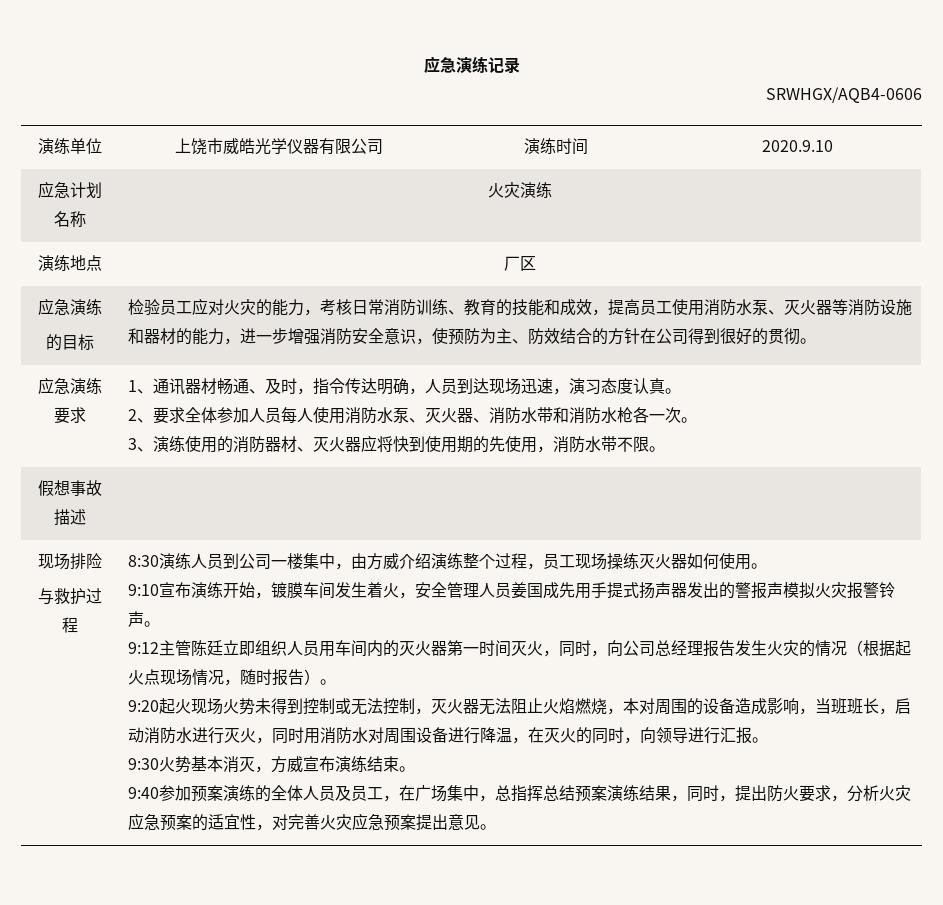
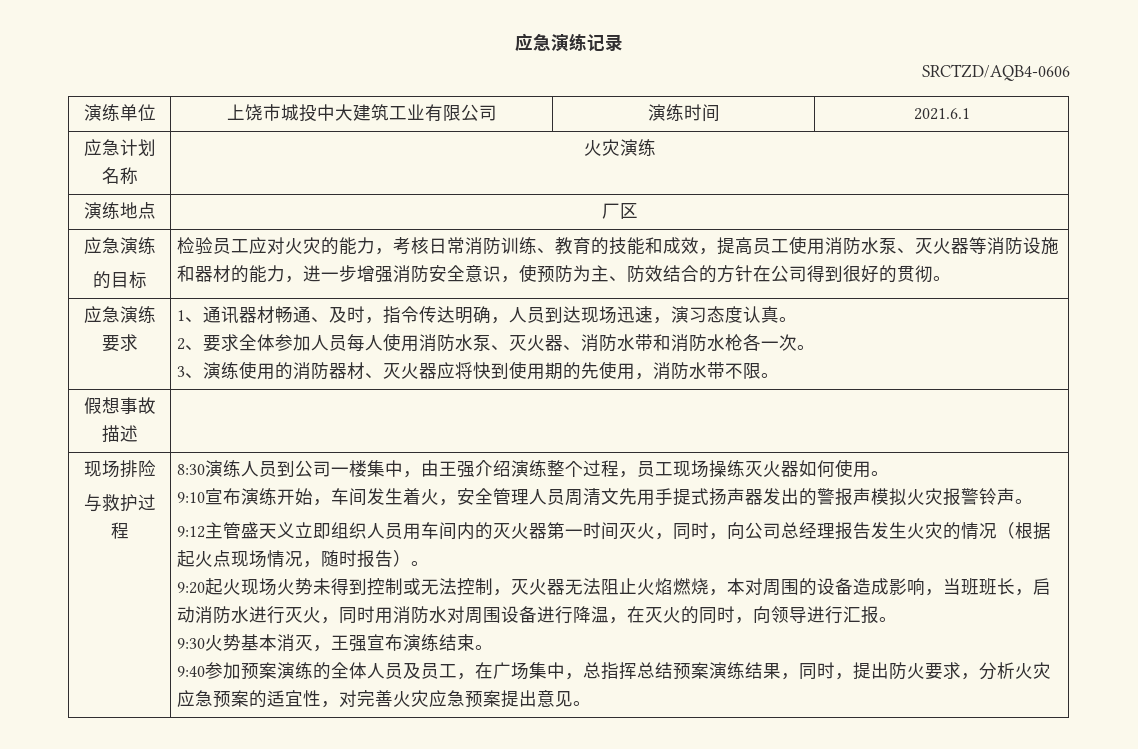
- SRWHGX/AQB4-0606
+ SRCTZD/AQB4-0606
- 演练单位 | 上饶市威皓光学仪器有限公司 | 演练时间 | 2020.9.10
+ 演练单位 | 上饶市城投中大建筑工业有限公司 | 演练时间 | 2021.6.1
- 8:30演练人员到公司一楼集中，由方威介绍演练整个过程，员工现场操练灭火器如何使用。
+ 8:30演练人员到公司一楼集中，由王强介绍演练整个过程，员工现场操练灭火器如何使用。
- 9:10宣布演练开始，镀膜车间发生着火，安全管理人员姜国成先用手提式扬声器发出的警报声模拟火灾报警铃声。
+ 9:10宣布演练开始，车间发生着火，安全管理人员周清文先用手提式扬声器发出的警报声模拟火灾报警铃声。
- 9:12主管陈廷立即组织人员用车间内的灭火器第一时间灭火，同时，向公司总经理报告发生火灾的情况（根据起火点现场情况，随时报告）。
+ 9:12主管盛天义立即组织人员用车间内的灭火器第一时间灭火，同时，向公司总经理报告发生火灾的情况（根据起火点现场情况，随时报告）。
- 9:30火势基本消灭，方威宣布演练结束。
+ 9:30火势基本消灭，王强宣布演练结束。

